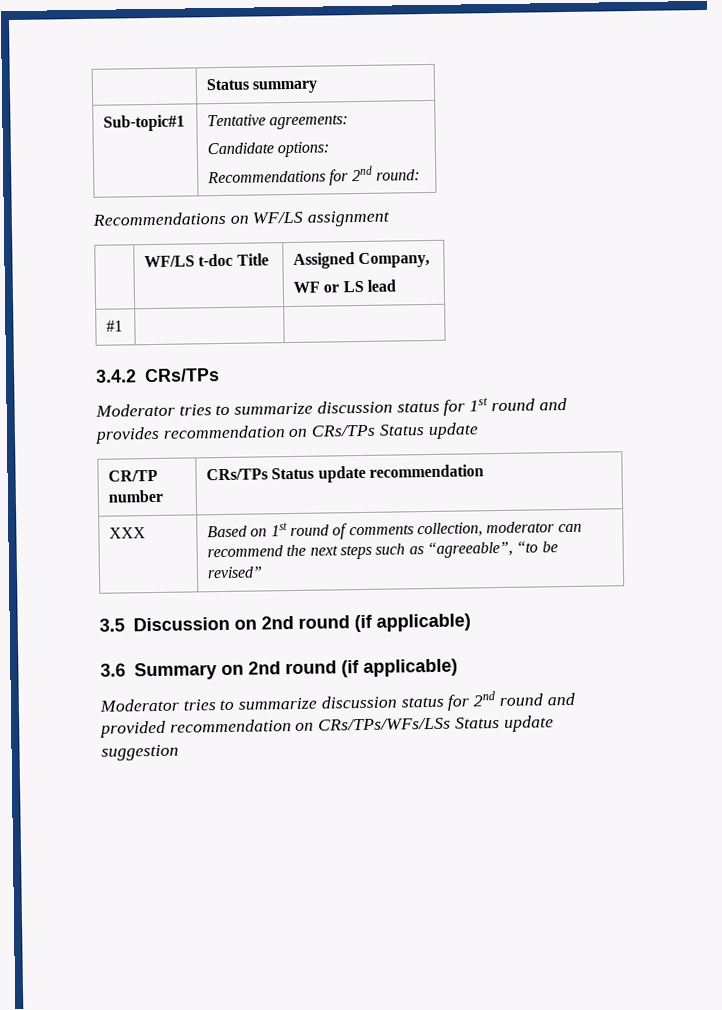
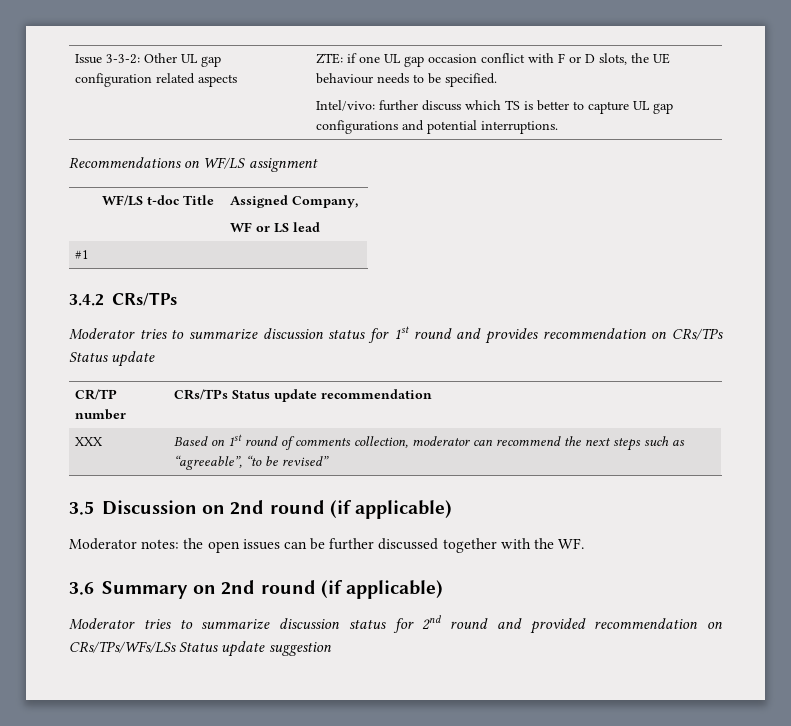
- Status summary
- Sub-topic#1 | Tentative agreements:
- Candidate options:
- Recommendations for 2nd round:
+ Issue 3-3-2: Other UL gap configuration related aspects | ZTE: if one UL gap occasion conflict with F or D slots, the UE behaviour needs to be specified.
+ Intel/vivo: further discuss which TS is better to capture UL gap configurations and potential interruptions.
+ Moderator notes: the open issues can be further discussed together with the WF.

